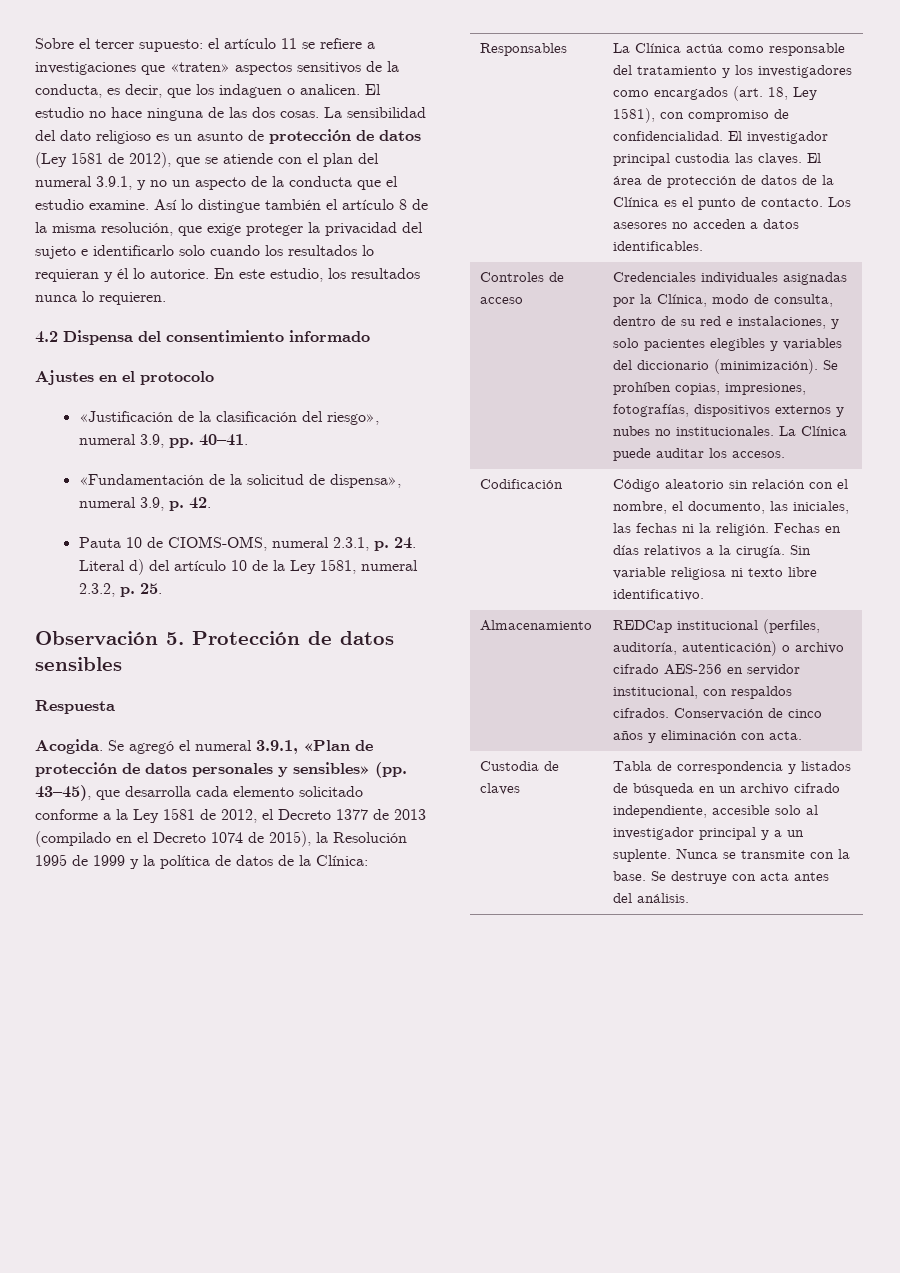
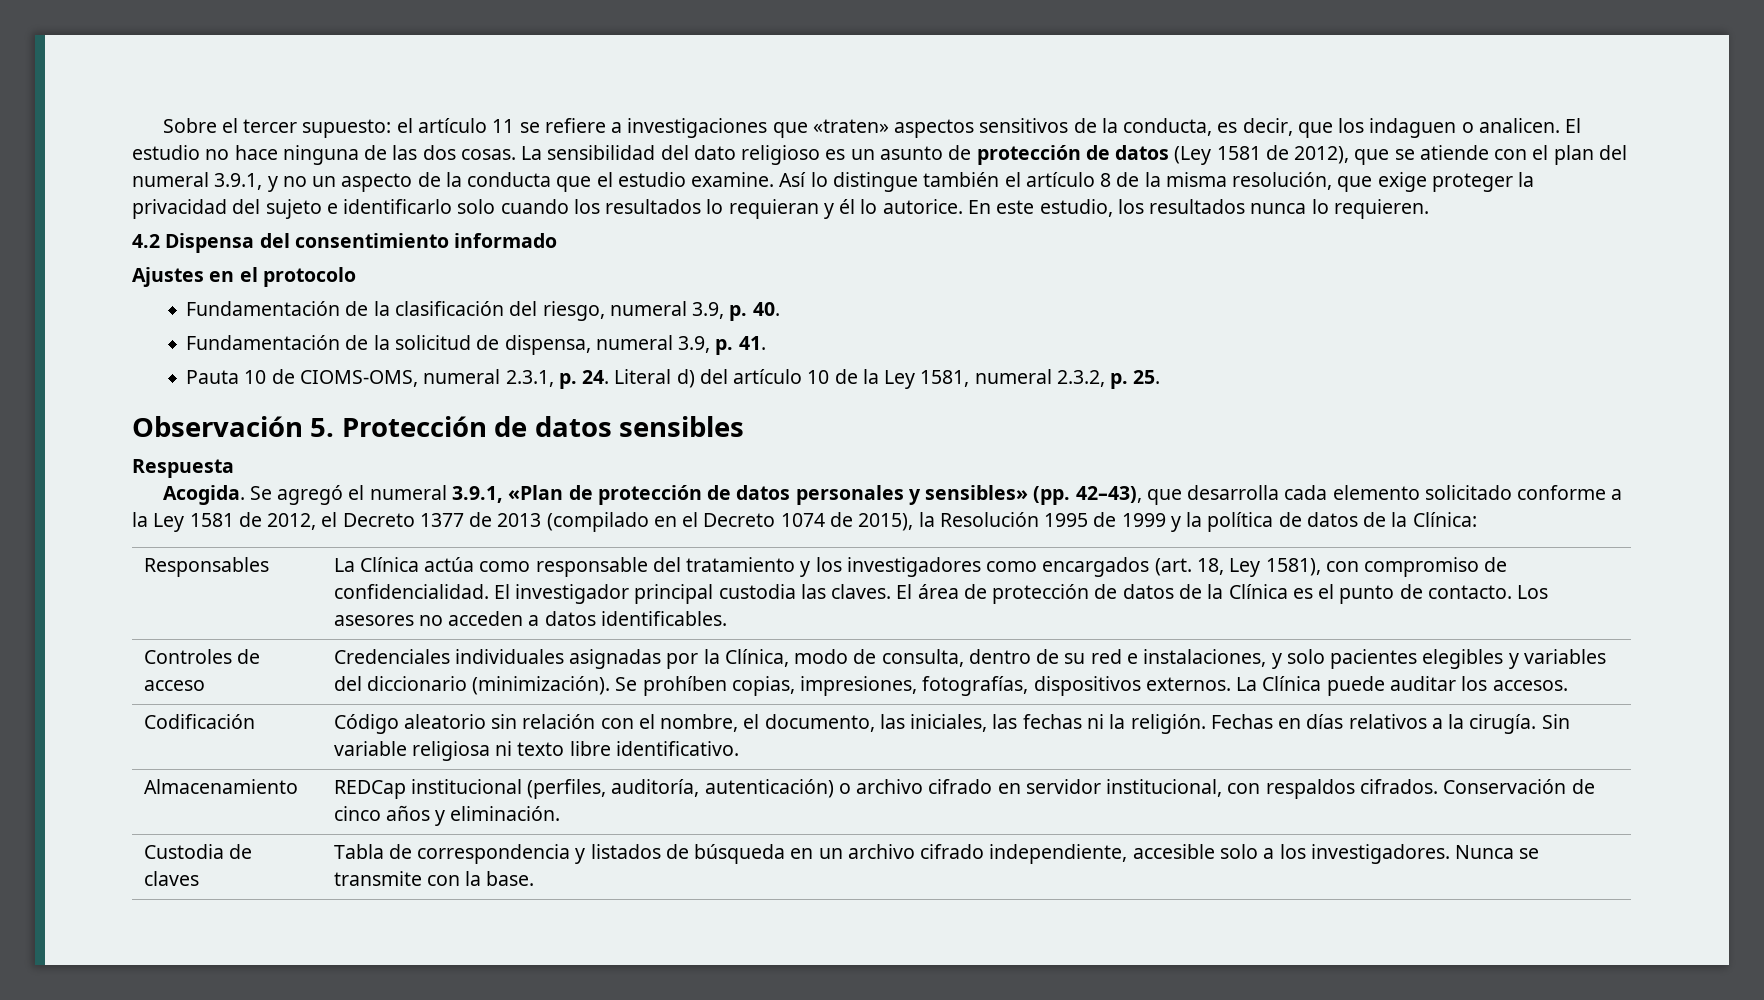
- «Justificación de la clasificación del riesgo», numeral 3.9, pp. 40–41.
- «Fundamentación de la solicitud de dispensa», numeral 3.9, p. 42.
+ Fundamentación de la clasificación del riesgo, numeral 3.9, p. 40.
+ Fundamentación de la solicitud de dispensa, numeral 3.9, p. 41.
- Se agregó el numeral 3.9.1, «Plan de protección de datos personales y sensibles» (pp. 43–45), que desarrolla cada elemento solicitado conforme a la Ley 1581 de 2012, el Decreto 1377 de 2013 (compilado en el Decreto 1074 de 2015), la Resolución 1995 de 1999 y la política de datos de la Clínica:
+ Se agregó el numeral 3.9.1, «Plan de protección de datos personales y sensibles» (pp. 42–43), que desarrolla cada elemento solicitado conforme a la Ley 1581 de 2012, el Decreto 1377 de 2013 (compilado en el Decreto 1074 de 2015), la Resolución 1995 de 1999 y la política de datos de la Clínica:
- Se prohíben copias, impresiones, fotografías, dispositivos externos y nubes no institucionales.
+ Se prohíben copias, impresiones, fotografías, dispositivos externos.
- Almacenamiento | REDCap institucional (perfiles, auditoría, autenticación) o archivo cifrado AES-256 en servidor institucional, con respaldos cifrados. Conservación de cinco años y eliminación con acta.
+ Almacenamiento | REDCap institucional (perfiles, auditoría, autenticación) o archivo cifrado en servidor institucional, con respaldos cifrados. Conservación de cinco años y eliminación.
- Custodia de claves | Tabla de correspondencia y listados de búsqueda en un archivo cifrado independiente, accesible solo al investigador principal y a un suplente. Nunca se transmite con la base. Se destruye con acta antes del análisis.
+ Custodia de claves | Tabla de correspondencia y listados de búsqueda en un archivo cifrado independiente, accesible solo a los investigadores. Nunca se transmite con la base.

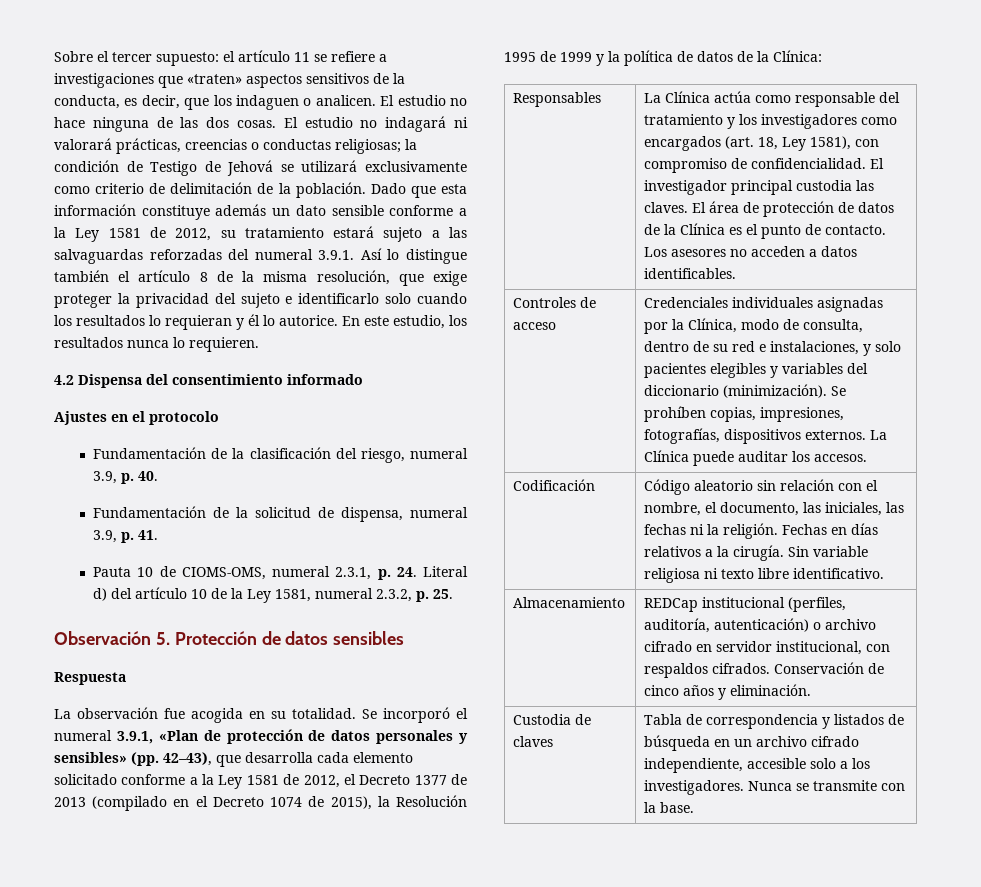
- La sensibilidad del dato religioso es un asunto de protección de datos (Ley 1581 de 2012), que se atiende con el plan del numeral 3.9.1, y no un aspecto de la conducta que el estudio examine. Así lo distingue también el artículo 8 de la misma resolución, que exige proteger la privacidad del sujeto e identificarlo solo cuando los resultados lo requieran y él lo autorice.
+ El estudio no indagará ni valorará prácticas, creencias o conductas religiosas; la condición de Testigo de Jehová se utilizará exclusivamente como criterio de delimitación de la población. Dado que esta información constituye además un dato sensible conforme a la Ley 1581 de 2012, su tratamiento estará sujeto a las salvaguardas reforzadas del numeral 3.9.1. Así lo distingue también el artículo 8 de la misma resolución, que exige proteger la privacidad del sujeto e identificarlo solo cuando los resultados lo requieran y él lo autorice.
- Acogida. Se agregó el numeral 3.9.1, «Plan de protección de datos personales y sensibles» (pp. 42–43), que desarrolla cada elemento solicitado conforme a la Ley 1581 de 2012, el Decreto 1377 de 2013 (compilado en el Decreto 1074 de 2015), la Resolución 1995 de 1999 y la política de datos de la Clínica:
+ La observación fue acogida en su totalidad. Se incorporó el numeral 3.9.1, «Plan de protección de datos personales y sensibles» (pp. 42–43), que desarrolla cada elemento solicitado conforme a la Ley 1581 de 2012, el Decreto 1377 de 2013 (compilado en el Decreto 1074 de 2015), la Resolución 1995 de 1999 y la política de datos de la Clínica:

